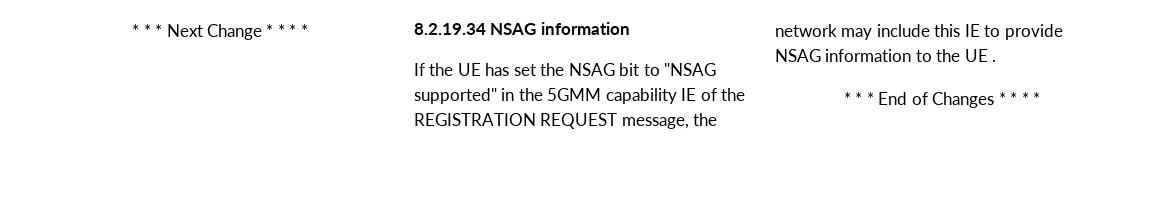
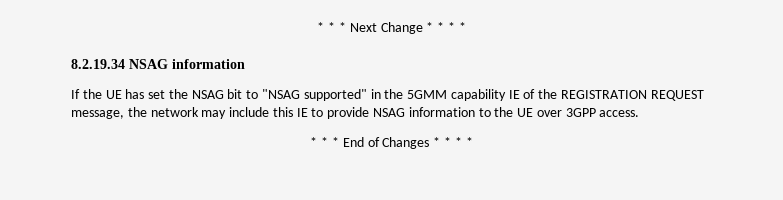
- If the UE has set the NSAG bit to "NSAG supported" in the 5GMM capability IE of the REGISTRATION REQUEST message, the network may include this IE to provide NSAG information to the UE .
+ If the UE has set the NSAG bit to "NSAG supported" in the 5GMM capability IE of the REGISTRATION REQUEST message, the network may include this IE to provide NSAG information to the UE over 3GPP access.

